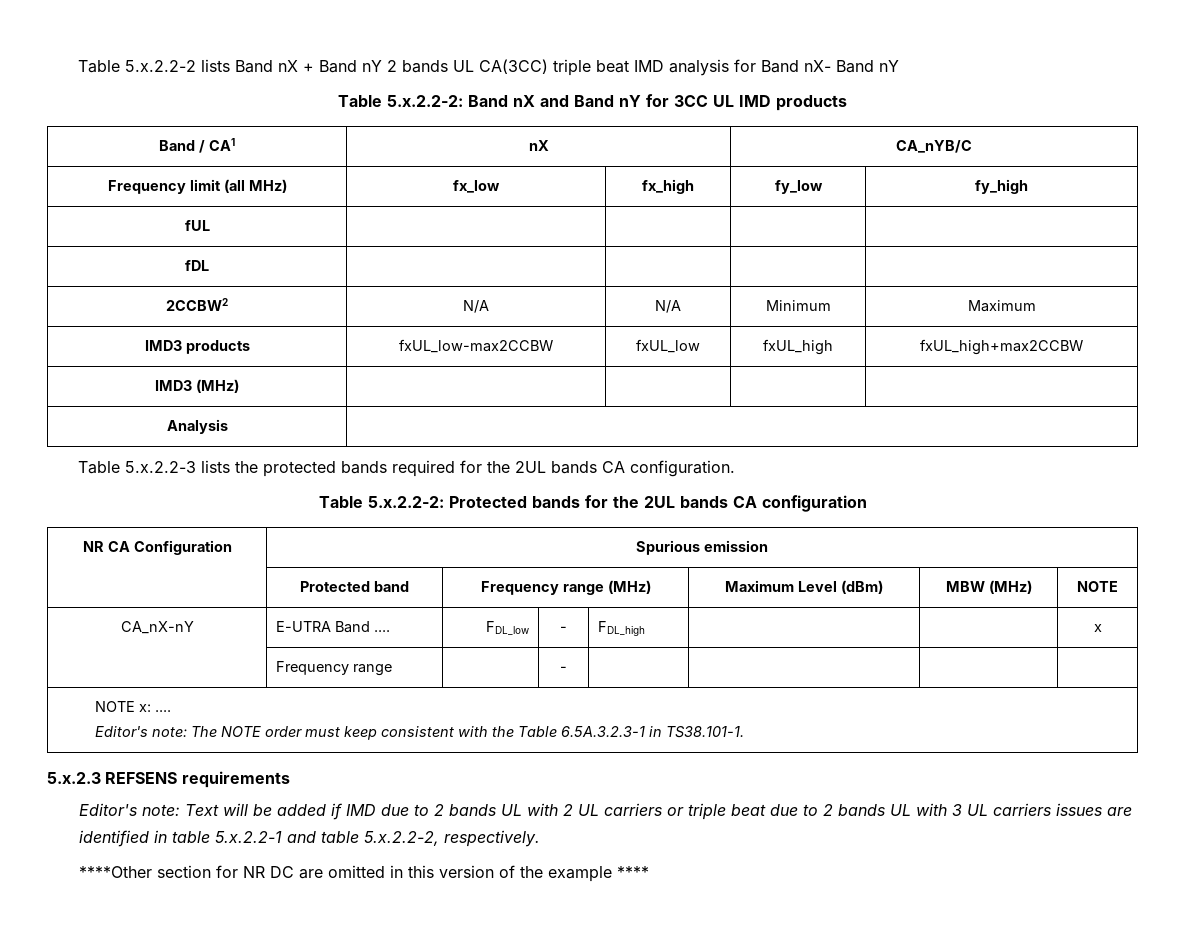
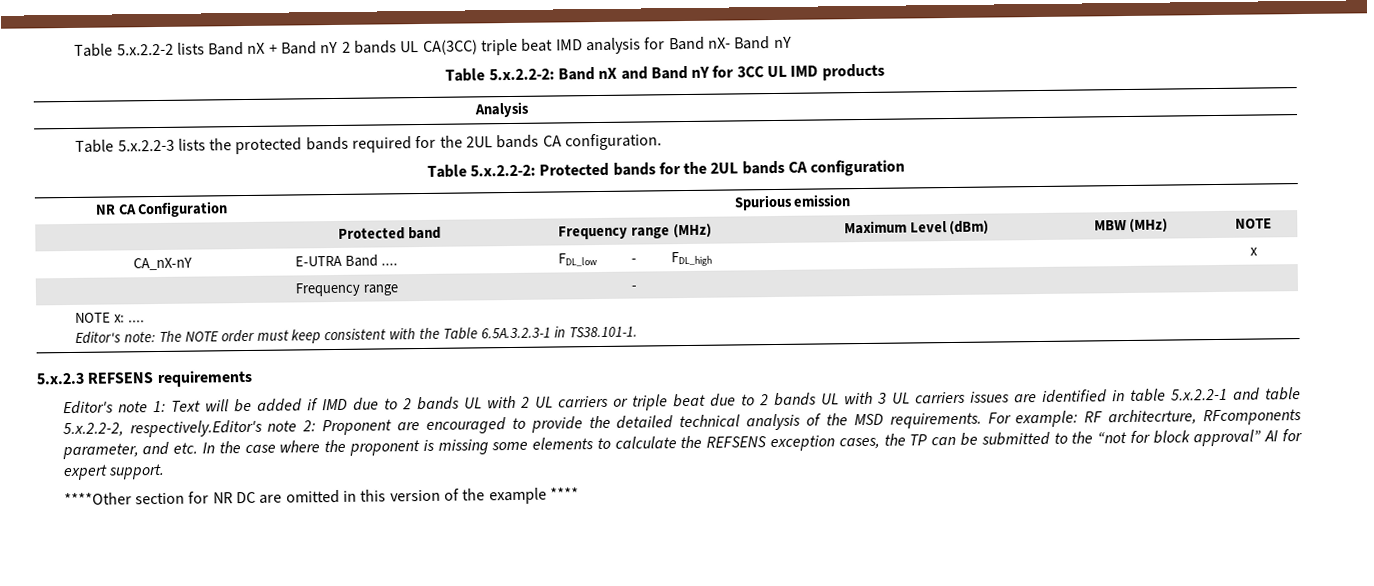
- Band / CA1 | nX | CA_nYB/C
- Frequency limit (all MHz) | fx_low | fx_high | fy_low | fy_high
- fUL | | | |
- fDL | | | |
- 2CCBW2 | N/A | N/A | Minimum | Maximum
- IMD3 products | fxUL_low-max2CCBW | fxUL_low | fxUL_high | fxUL_high+max2CCBW
- IMD3 (MHz) | | | |
- Editor's note: Text will be added if IMD due to 2 bands UL with 2 UL carriers or triple beat due to 2 bands UL with 3 UL carriers issues are identified in table 5.x.2.2-1 and table 5.x.2.2-2, respectively.
+ Editor's note 1: Text will be added if IMD due to 2 bands UL with 2 UL carriers or triple beat due to 2 bands UL with 3 UL carriers issues are identified in table 5.x.2.2-1 and table 5.x.2.2-2, respectively.Editor's note 2: Proponent are encouraged to provide the detailed technical analysis of the MSD requirements. For example: RF architecrture, RFcomponents parameter, and etc. In the case where the proponent is missing some elements to calculate the REFSENS exception cases, the TP can be submitted to the “not for block approval” AI for expert support.

